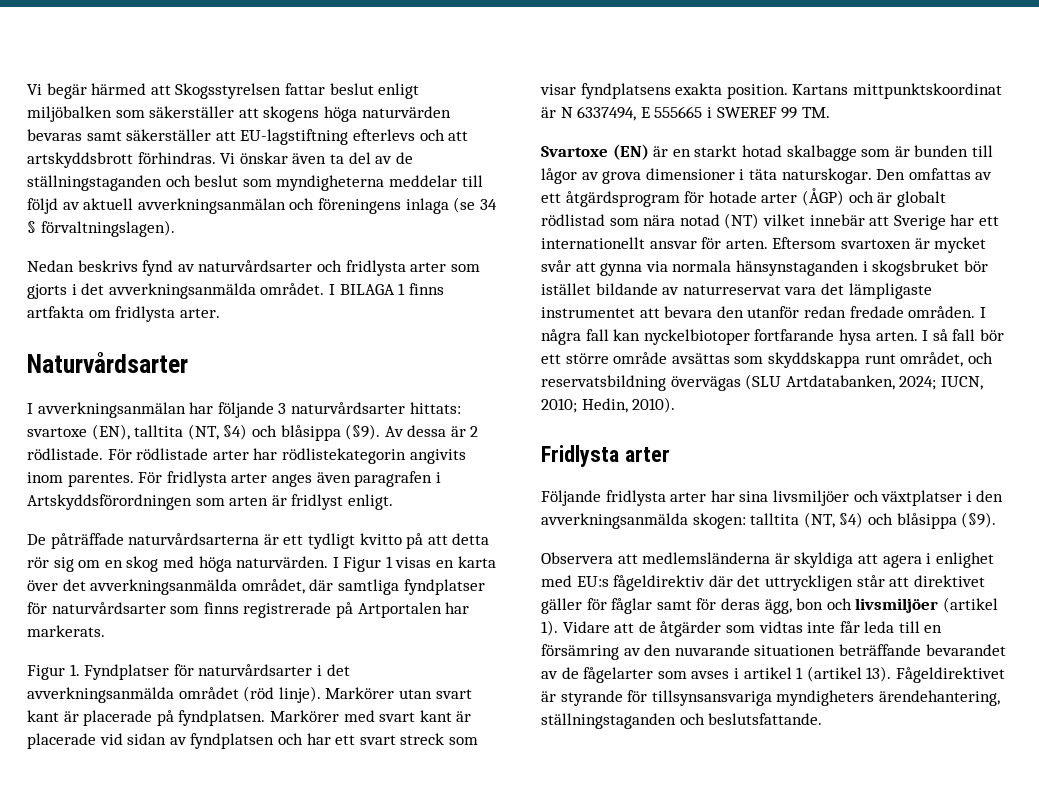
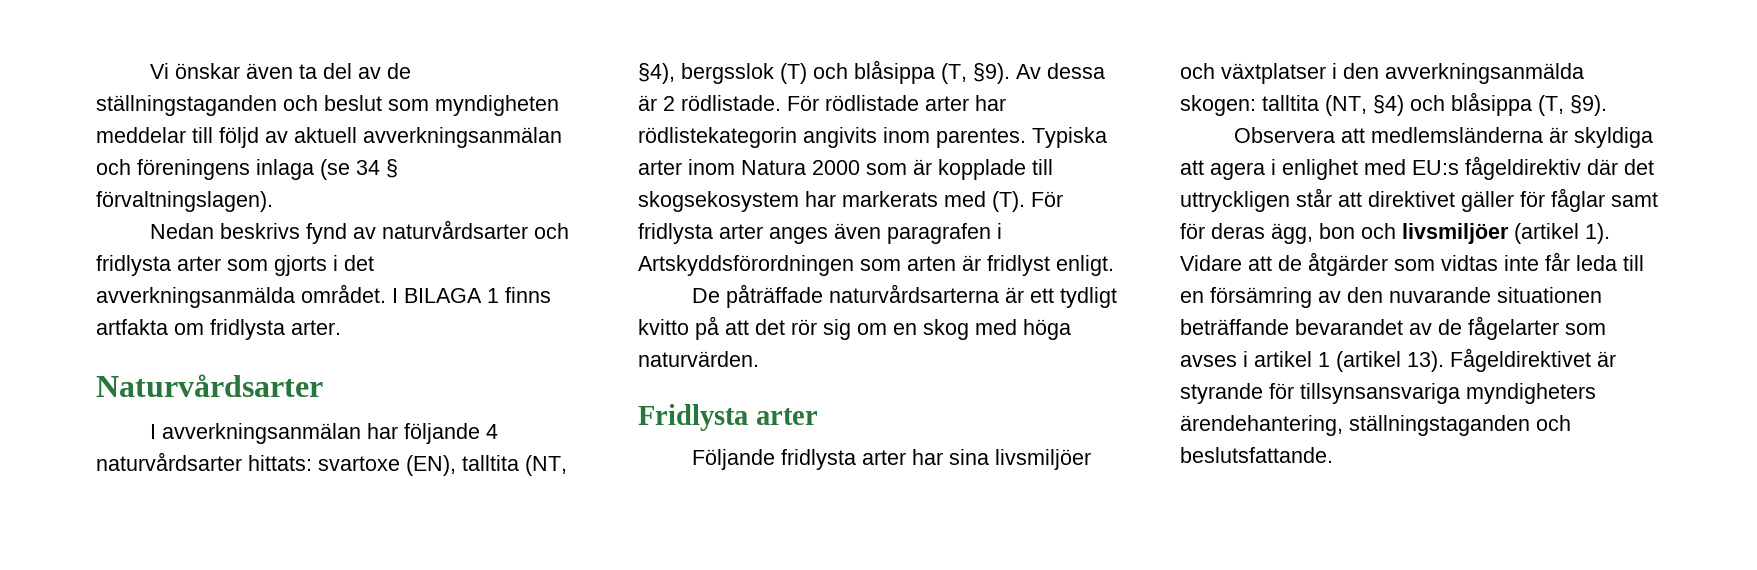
- Vi begär härmed att Skogsstyrelsen fattar beslut enligt miljöbalken som säkerställer att skogens höga naturvärden bevaras samt säkerställer att EU-lagstiftning efterlevs och att artskyddsbrott förhindras. Vi önskar även ta del av de ställningstaganden och beslut som myndigheterna meddelar till följd av aktuell avverkningsanmälan och föreningens inlaga (se 34 § förvaltningslagen).
+ Vi önskar även ta del av de ställningstaganden och beslut som myndigheten meddelar till följd av aktuell avverkningsanmälan och föreningens inlaga (se 34 § förvaltningslagen).
- I avverkningsanmälan har följande 3 naturvårdsarter hittats: svartoxe (EN), talltita (NT, §4) och blåsippa (§9).
+ I avverkningsanmälan har följande 4 naturvårdsarter hittats: svartoxe (EN), talltita (NT, §4), bergsslok (T) och blåsippa (T, §9).
- För fridlysta arter anges även paragrafen i Artskyddsförordningen som arten är fridlyst enligt.
+ Typiska arter inom Natura 2000 som är kopplade till skogsekosystem har markerats med (T). För fridlysta arter anges även paragrafen i Artskyddsförordningen som arten är fridlyst enligt.
- De påträffade naturvårdsarterna är ett tydligt kvitto på att detta rör sig om en skog med höga naturvärden. I Figur 1 visas en karta över det avverkningsanmälda området, där samtliga fyndplatser för naturvårdsarter som finns registrerade på Artportalen har markerats.
- Figur 1. Fyndplatser för naturvårdsarter i det avverkningsanmälda området (röd linje). Markörer utan svart kant är placerade på fyndplatsen. Markörer med svart kant är placerade vid sidan av fyndplatsen och har ett svart streck som visar fyndplatsens exakta position. Kartans mittpunktskoordinat är N 6337494, E 555665 i SWEREF 99 TM.
- Svartoxe (EN) är en starkt hotad skalbagge som är bunden till lågor av grova dimensioner i täta naturskogar. Den omfattas av ett åtgärdsprogram för hotade arter (ÅGP) och är globalt rödlistad som nära notad (NT) vilket innebär att Sverige har ett internationellt ansvar för arten. Eftersom svartoxen är mycket svår att gynna via normala hänsynstaganden i skogsbruket bör istället bildande av naturreservat vara det lämpligaste instrumentet att bevara den utanför redan fredade områden. I några fall kan nyckelbiotoper fortfarande hysa arten. I så fall bör ett större område avsättas som skyddskappa runt området, och reservatsbildning övervägas (SLU Artdatabanken, 2024; IUCN, 2010; Hedin, 2010).
+ De påträffade naturvårdsarterna är ett tydligt kvitto på att det rör sig om en skog med höga naturvärden.
- Följande fridlysta arter har sina livsmiljöer och växtplatser i den avverkningsanmälda skogen: talltita (NT, §4) och blåsippa (§9).
+ Följande fridlysta arter har sina livsmiljöer och växtplatser i den avverkningsanmälda skogen: talltita (NT, §4) och blåsippa (T, §9).

